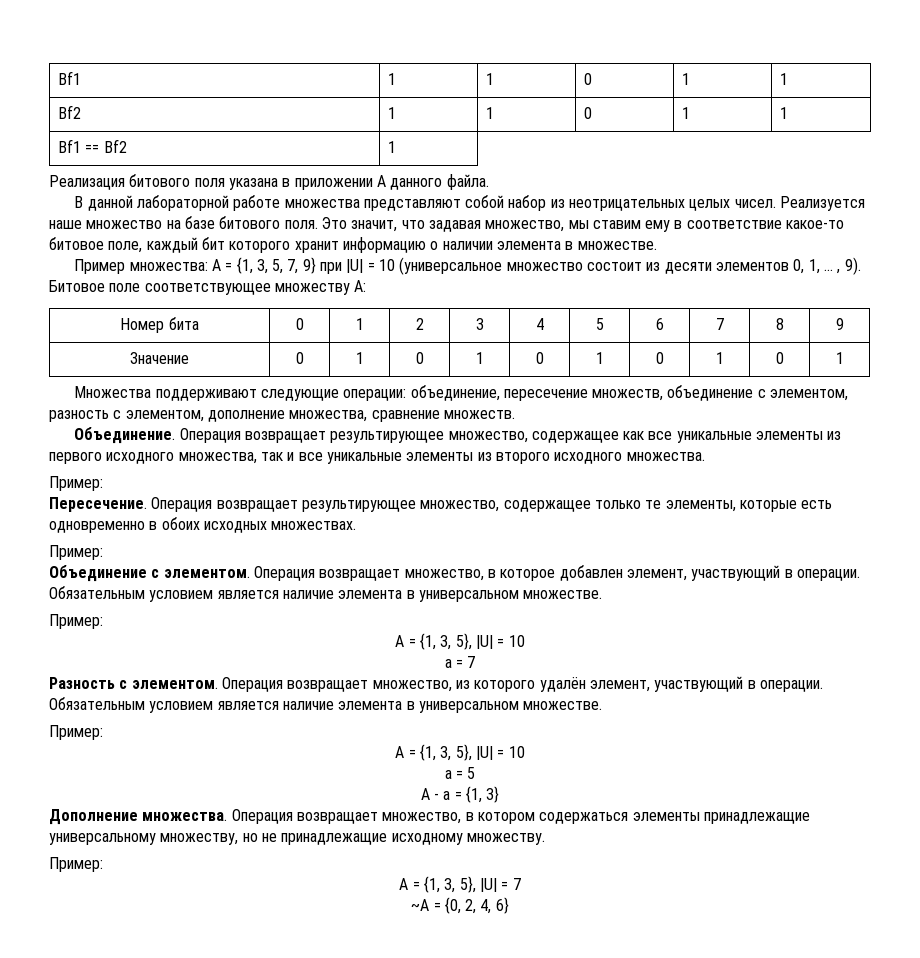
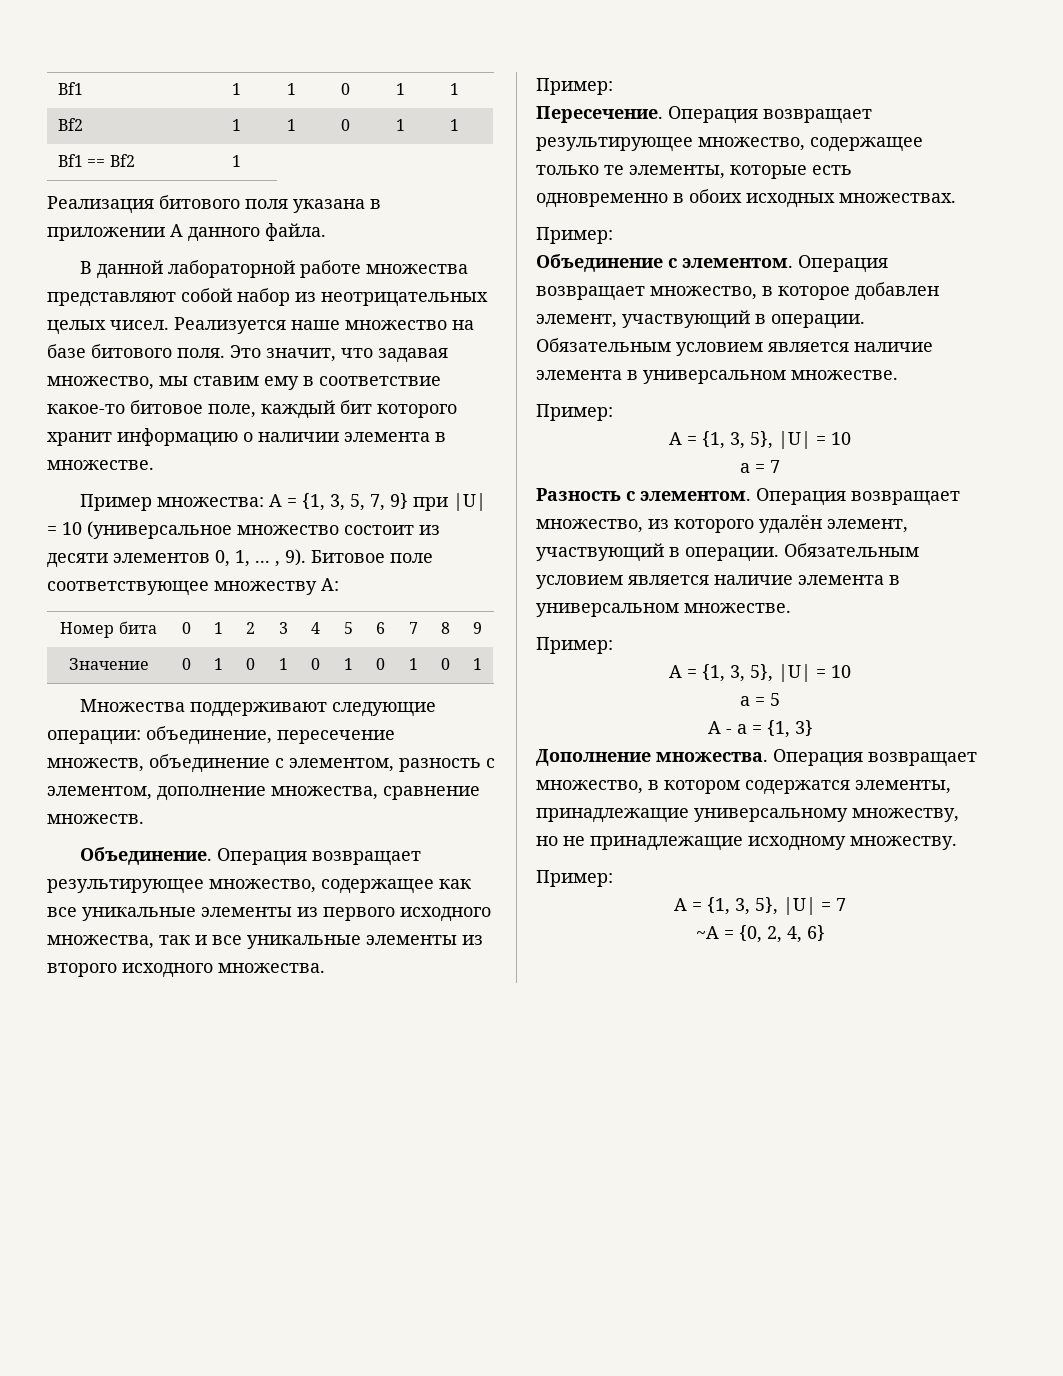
- Операция возвращает множество, в котором содержаться элементы принадлежащие универсальному множеству, но не принадлежащие исходному множеству.
+ Операция возвращает множество, в котором содержатся элементы, принадлежащие универсальному множеству, но не принадлежащие исходному множеству.

